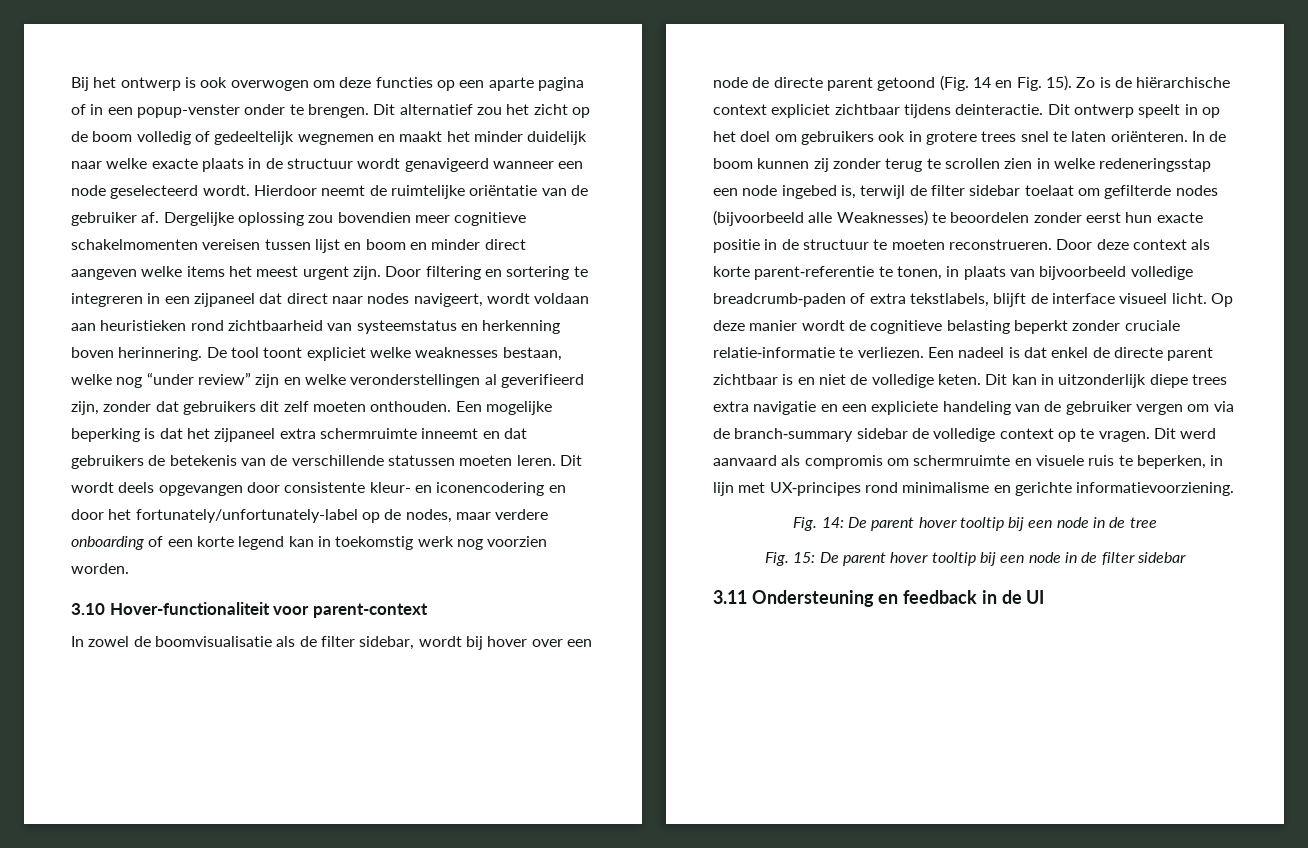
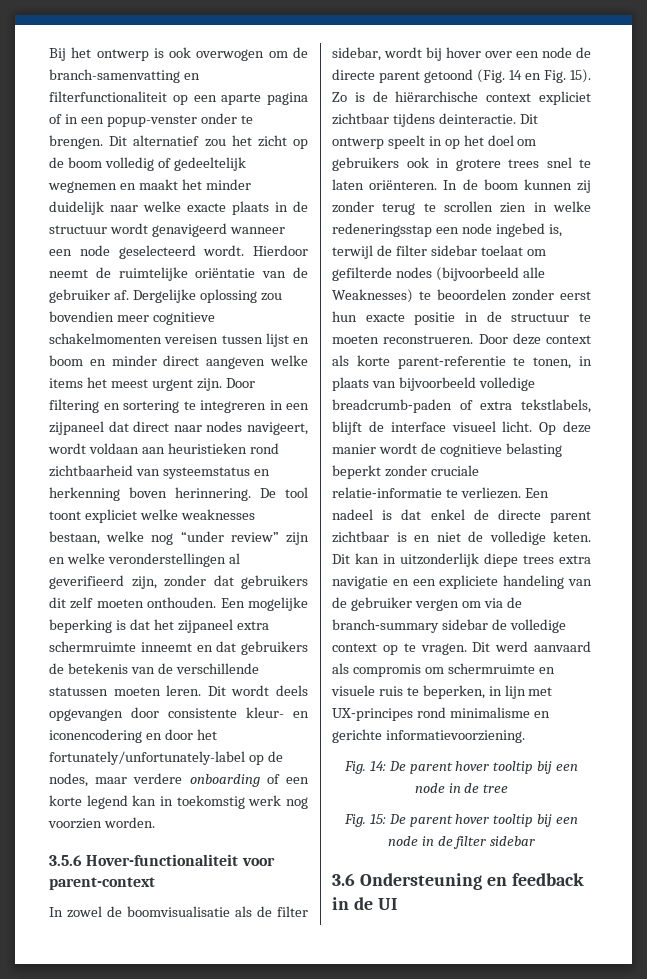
- Bij het ontwerp is ook overwogen om deze functies op een aparte pagina of in een popup-venster onder te brengen.
+ Bij het ontwerp is ook overwogen om de branch-samenvatting en filterfunctionaliteit op een aparte pagina of in een popup-venster onder te brengen.
- 3.10 Hover-functionaliteit voor parent-context
+ 3.5.6 Hover-functionaliteit voor parent-context
- 3.11 Ondersteuning en feedback in de UI
+ 3.6 Ondersteuning en feedback in de UI

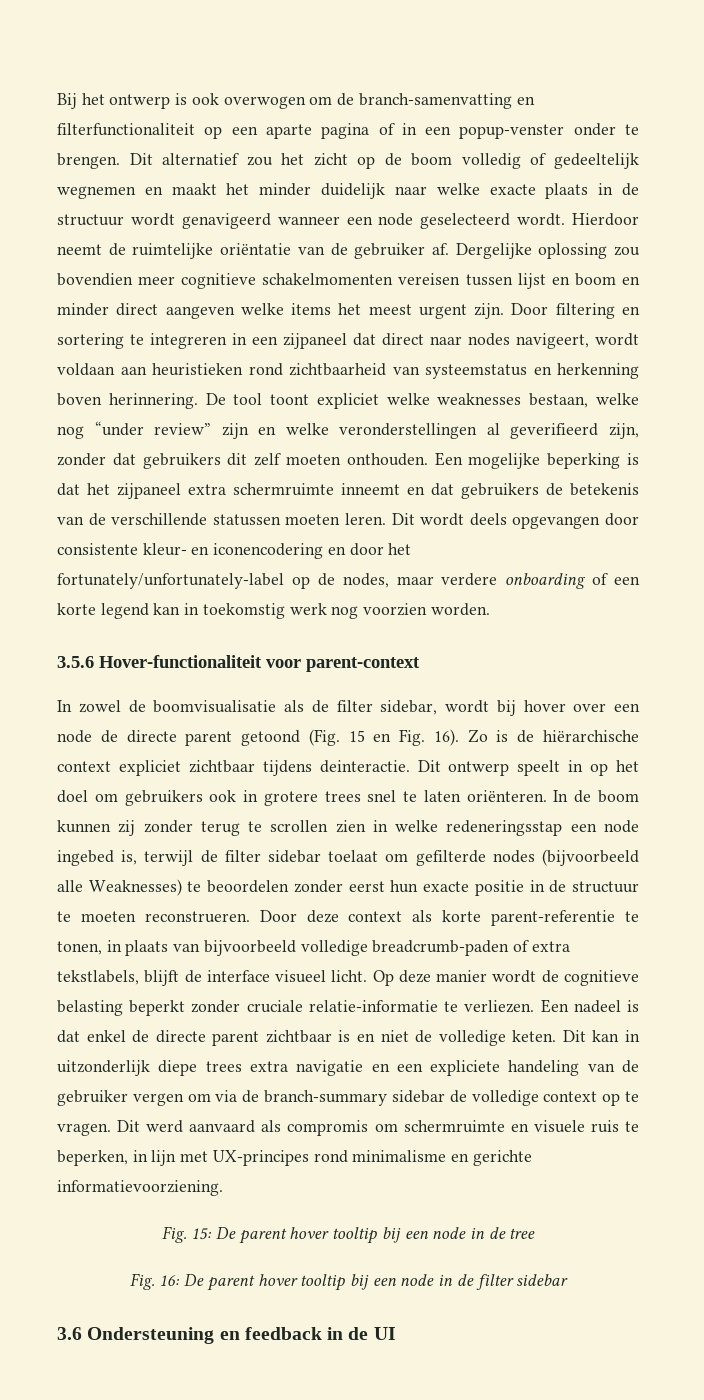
- In zowel de boomvisualisatie als de filter sidebar, wordt bij hover over een node de directe parent getoond (Fig. 14 en Fig. 15).
+ In zowel de boomvisualisatie als de filter sidebar, wordt bij hover over een node de directe parent getoond (Fig. 15 en Fig. 16).
- Fig. 14: De parent hover tooltip bij een node in de tree
+ Fig. 15: De parent hover tooltip bij een node in de tree
- Fig. 15: De parent hover tooltip bij een node in de filter sidebar
+ Fig. 16: De parent hover tooltip bij een node in de filter sidebar

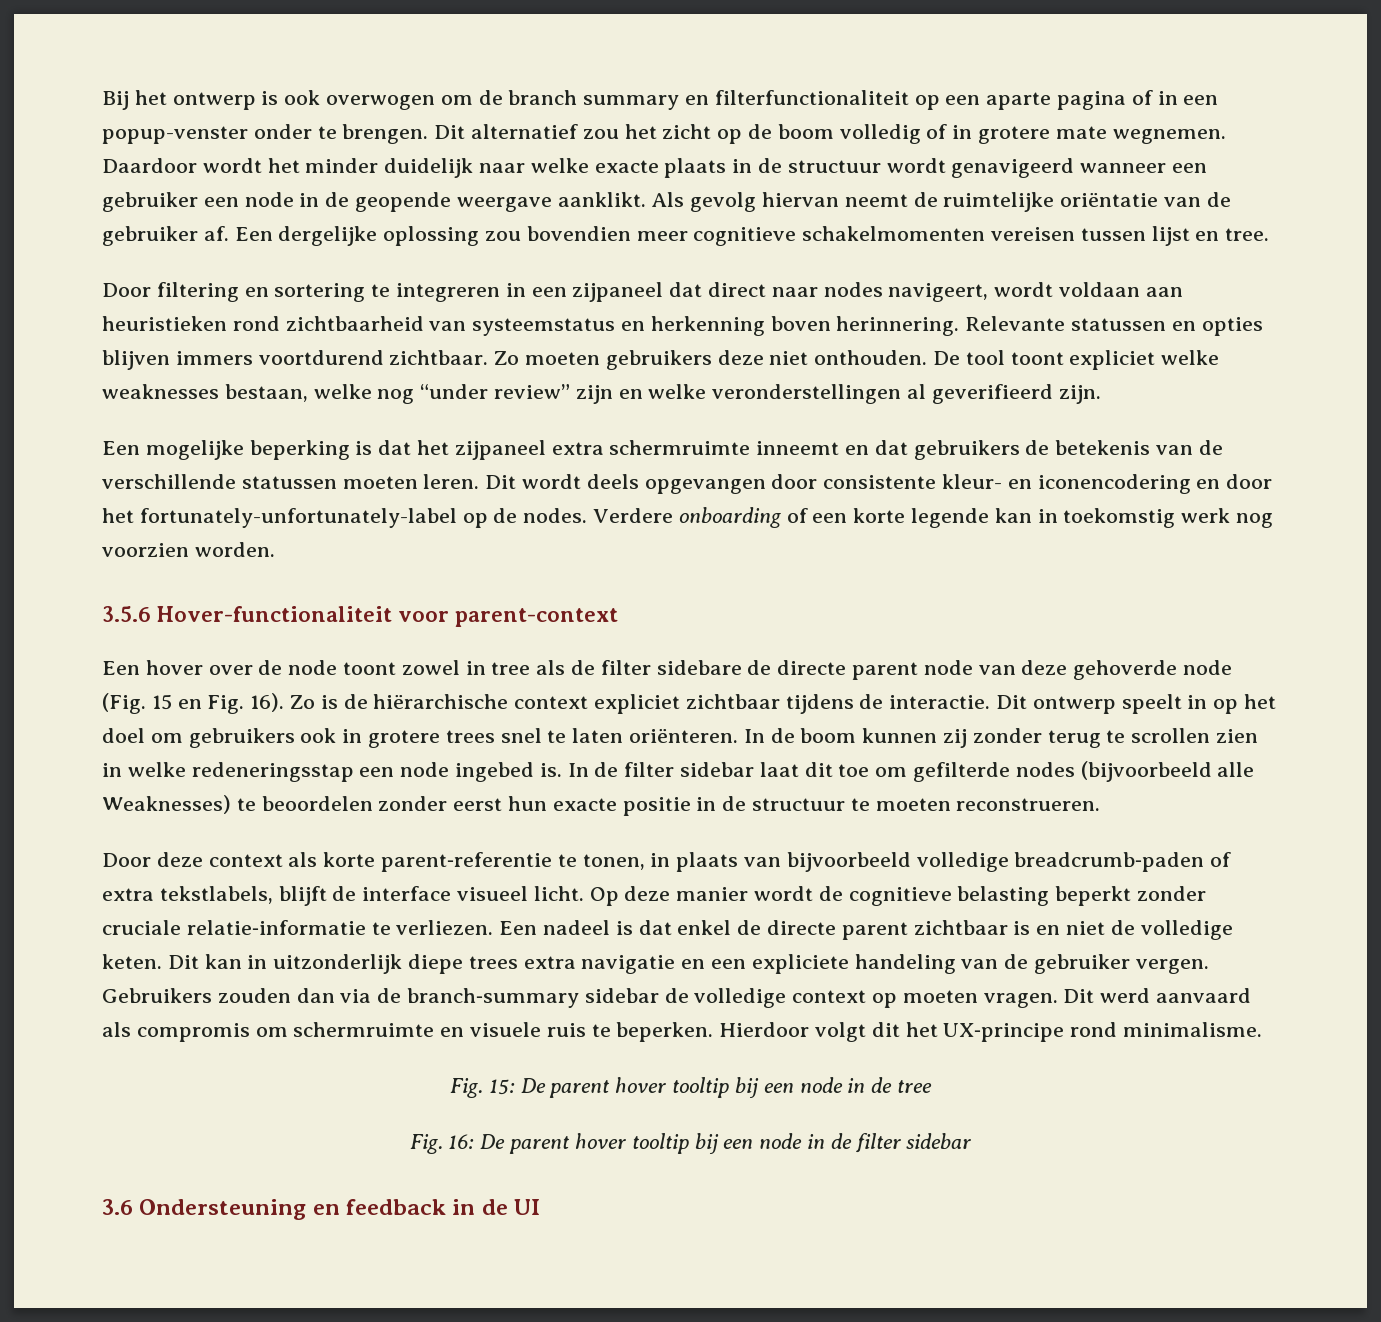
- Bij het ontwerp is ook overwogen om de branch-samenvatting en filterfunctionaliteit op een aparte pagina of in een popup-venster onder te brengen.
+ Bij het ontwerp is ook overwogen om de branch summary en filterfunctionaliteit op een aparte pagina of in een popup-venster onder te brengen.
- Dit alternatief zou het zicht op de boom volledig of gedeeltelijk wegnemen en maakt het minder duidelijk naar welke exacte plaats in de structuur wordt genavigeerd wanneer een node geselecteerd wordt. Hierdoor neemt de ruimtelijke oriëntatie van de gebruiker af.
+ Dit alternatief zou het zicht op de boom volledig of in grotere mate wegnemen. Daardoor wordt het minder duidelijk naar welke exacte plaats in de structuur wordt genavigeerd wanneer een gebruiker een node in de geopende weergave aanklikt. Als gevolg hiervan neemt de ruimtelijke oriëntatie van de gebruiker af.
- Dergelijke oplossing zou bovendien meer cognitieve schakelmomenten vereisen tussen lijst en boom en minder direct aangeven welke items het meest urgent zijn. Door filtering en sortering te integreren in een zijpaneel dat direct naar nodes navigeert, wordt voldaan aan heuristieken rond zichtbaarheid van systeemstatus en herkenning boven herinnering.
+ Een dergelijke oplossing zou bovendien meer cognitieve schakelmomenten vereisen tussen lijst en tree.
+ Door filtering en sortering te integreren in een zijpaneel dat direct naar nodes navigeert, wordt voldaan aan heuristieken rond zichtbaarheid van systeemstatus en herkenning boven herinnering.
+ Relevante statussen en opties blijven immers voortdurend zichtbaar. Zo moeten gebruikers deze niet onthouden.
- De tool toont expliciet welke weaknesses bestaan, welke nog “under review” zijn en welke veronderstellingen al geverifieerd zijn, zonder dat gebruikers dit zelf moeten onthouden. Een mogelijke beperking is dat het zijpaneel extra schermruimte inneemt en dat gebruikers de betekenis van de verschillende statussen moeten leren.
+ De tool toont expliciet welke weaknesses bestaan, welke nog “under review” zijn en welke veronderstellingen al geverifieerd zijn.
+ Een mogelijke beperking is dat het zijpaneel extra schermruimte inneemt en dat gebruikers de betekenis van de verschillende statussen moeten leren.
- Dit wordt deels opgevangen door consistente kleur- en iconencodering en door het fortunately/unfortunately-label op de nodes, maar verdere onboarding of een korte legend kan in toekomstig werk nog voorzien worden.
+ Dit wordt deels opgevangen door consistente kleur- en iconencodering en door het fortunately-unfortunately-label op de nodes. Verdere onboarding of een korte legende kan in toekomstig werk nog voorzien worden.
- In zowel de boomvisualisatie als de filter sidebar, wordt bij hover over een node de directe parent getoond (Fig. 15 en Fig. 16).
+ Een hover over de node toont zowel in tree als de filter sidebare de directe parent node van deze gehoverde node (Fig. 15 en Fig. 16).
- Zo is de hiërarchische context expliciet zichtbaar tijdens deinteractie.
+ Zo is de hiërarchische context expliciet zichtbaar tijdens de interactie.
- In de boom kunnen zij zonder terug te scrollen zien in welke redeneringsstap een node ingebed is, terwijl de filter sidebar toelaat om gefilterde nodes (bijvoorbeeld alle Weaknesses) te beoordelen zonder eerst hun exacte positie in de structuur te moeten reconstrueren. Door deze context als korte parent‑referentie te tonen, in plaats van bijvoorbeeld volledige breadcrumb‑paden of extra tekstlabels, blijft de interface visueel licht.
+ In de boom kunnen zij zonder terug te scrollen zien in welke redeneringsstap een node ingebed is. In de filter sidebar laat dit toe om gefilterde nodes (bijvoorbeeld alle Weaknesses) te beoordelen zonder eerst hun exacte positie in de structuur te moeten reconstrueren.
+ Door deze context als korte parent‑referentie te tonen, in plaats van bijvoorbeeld volledige breadcrumb‑paden of extra tekstlabels, blijft de interface visueel licht.
- Dit kan in uitzonderlijk diepe trees extra navigatie en een expliciete handeling van de gebruiker vergen om via de branch‑summary sidebar de volledige context op te vragen.
+ Dit kan in uitzonderlijk diepe trees extra navigatie en een expliciete handeling van de gebruiker vergen. Gebruikers zouden dan via de branch‑summary sidebar de volledige context op moeten vragen.
- Dit werd aanvaard als compromis om schermruimte en visuele ruis te beperken, in lijn met UX‑principes rond minimalisme en gerichte informatievoorziening.
+ Dit werd aanvaard als compromis om schermruimte en visuele ruis te beperken. Hierdoor volgt dit het UX‑principe rond minimalisme.

